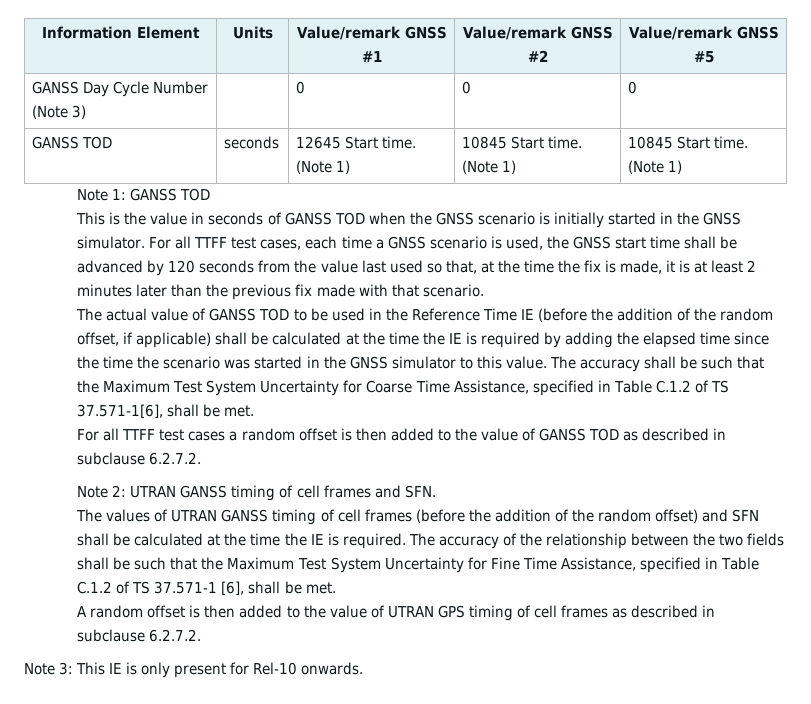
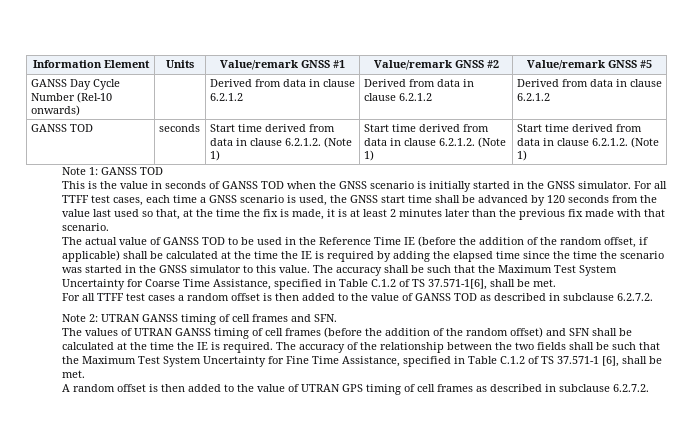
- GANSS Day Cycle Number (Note 3) | | 0 | 0 | 0
- GANSS TOD | seconds | 12645 Start time. (Note 1) | 10845 Start time. (Note 1) | 10845 Start time. (Note 1)
+ GANSS Day Cycle Number (Rel-10 onwards) | | Derived from data in clause 6.2.1.2 | Derived from data in clause 6.2.1.2 | Derived from data in clause 6.2.1.2
+ GANSS TOD | seconds | Start time derived from data in clause 6.2.1.2. (Note 1) | Start time derived from data in clause 6.2.1.2. (Note 1) | Start time derived from data in clause 6.2.1.2. (Note 1)
- Note 3: This IE is only present for Rel-10 onwards.

